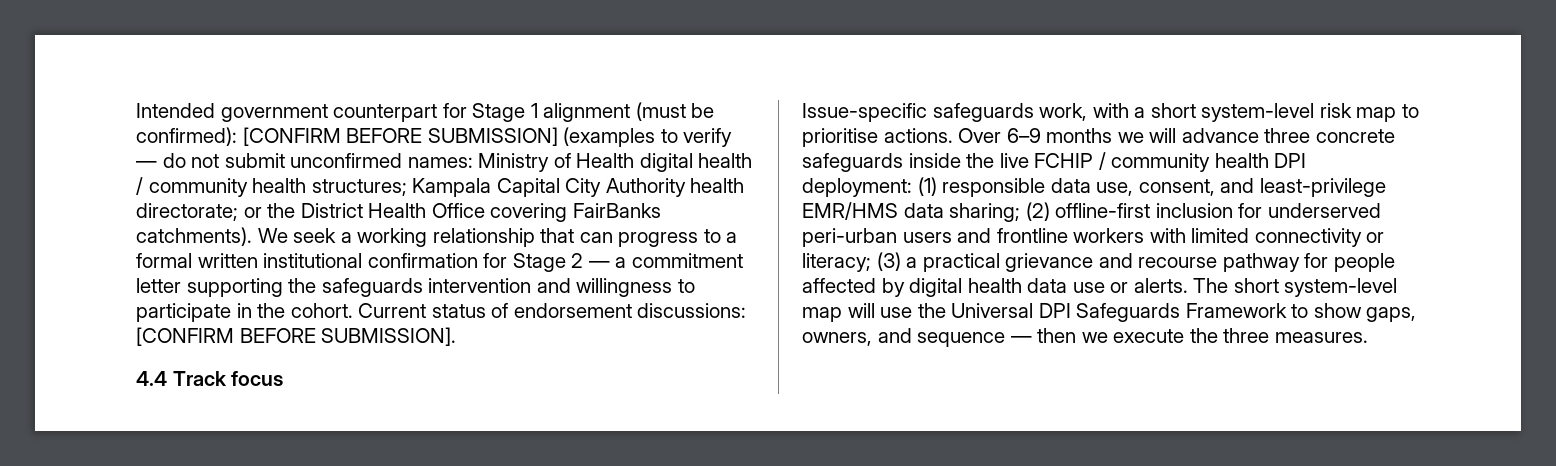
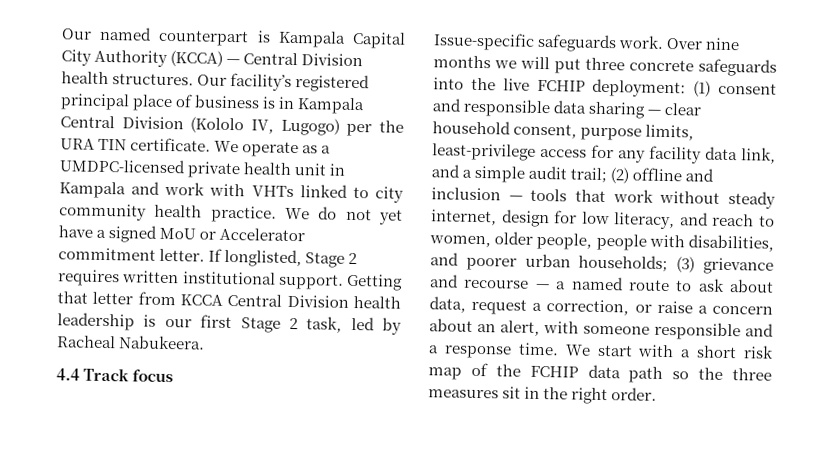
- Intended government counterpart for Stage 1 alignment (must be confirmed): [CONFIRM BEFORE SUBMISSION] (examples to verify — do not submit unconfirmed names: Ministry of Health digital health / community health structures; Kampala Capital City Authority health directorate; or the District Health Office covering FairBanks catchments). We seek a working relationship that can progress to a formal written institutional confirmation for Stage 2 — a commitment letter supporting the safeguards intervention and willingness to participate in the cohort. Current status of endorsement discussions: [CONFIRM BEFORE SUBMISSION].
+ Our named counterpart is Kampala Capital City Authority (KCCA) — Central Division health structures. Our facility’s registered principal place of business is in Kampala Central Division (Kololo IV, Lugogo) per the URA TIN certificate. We operate as a UMDPC-licensed private health unit in Kampala and work with VHTs linked to city community health practice. We do not yet have a signed MoU or Accelerator commitment letter. If longlisted, Stage 2 requires written institutional support. Getting that letter from KCCA Central Division health leadership is our first Stage 2 task, led by Racheal Nabukeera.
- Issue-specific safeguards work, with a short system-level risk map to prioritise actions. Over 6–9 months we will advance three concrete safeguards inside the live FCHIP / community health DPI deployment: (1) responsible data use, consent, and least-privilege EMR/HMS data sharing; (2) offline-first inclusion for underserved peri-urban users and frontline workers with limited connectivity or literacy; (3) a practical grievance and recourse pathway for people affected by digital health data use or alerts. The short system-level map will use the Universal DPI Safeguards Framework to show gaps, owners, and sequence — then we execute the three measures.
+ Issue-specific safeguards work. Over nine months we will put three concrete safeguards into the live FCHIP deployment: (1) consent and responsible data sharing — clear household consent, purpose limits, least-privilege access for any facility data link, and a simple audit trail; (2) offline and inclusion — tools that work without steady internet, design for low literacy, and reach to women, older people, people with disabilities, and poorer urban households; (3) grievance and recourse — a named route to ask about data, request a correction, or raise a concern about an alert, with someone responsible and a response time. We start with a short risk map of the FCHIP data path so the three measures sit in the right order.

